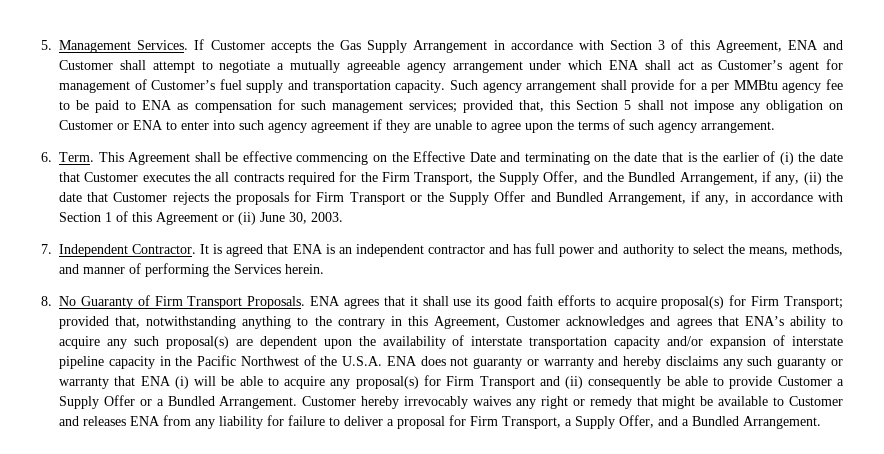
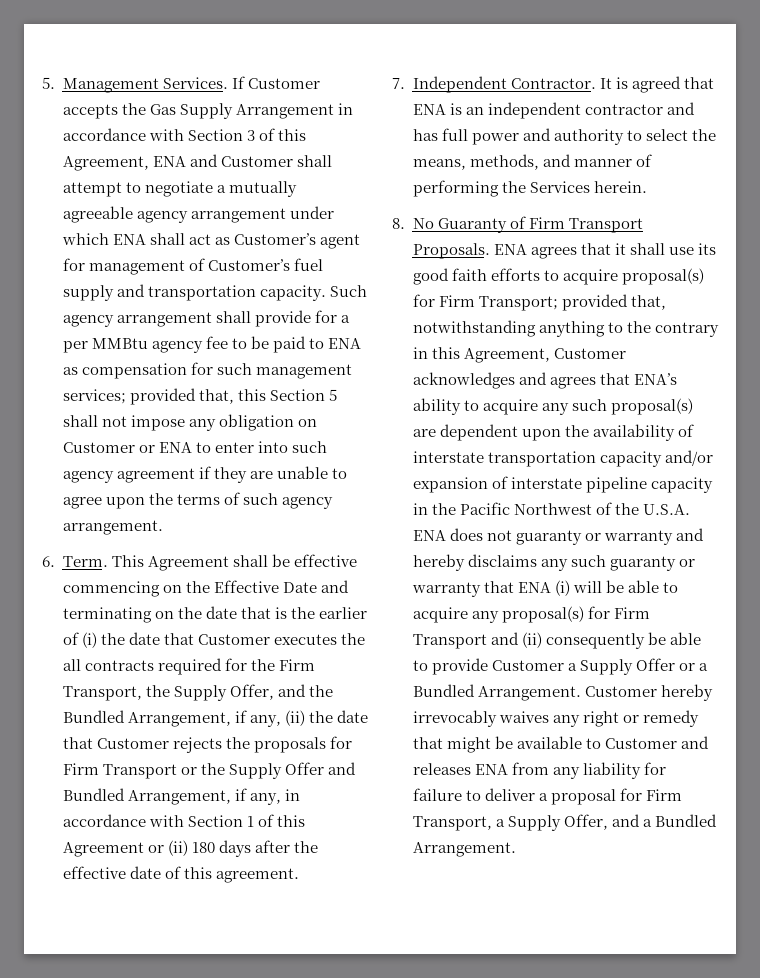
- This Agreement shall be effective commencing on the Effective Date and terminating on the date that is the earlier of (i) the date that Customer executes the all contracts required for the Firm Transport, the Supply Offer, and the Bundled Arrangement, if any, (ii) the date that Customer rejects the proposals for Firm Transport or the Supply Offer and Bundled Arrangement, if any, in accordance with Section 1 of this Agreement or (ii) June 30, 2003.
+ This Agreement shall be effective commencing on the Effective Date and terminating on the date that is the earlier of (i) the date that Customer executes the all contracts required for the Firm Transport, the Supply Offer, and the Bundled Arrangement, if any, (ii) the date that Customer rejects the proposals for Firm Transport or the Supply Offer and Bundled Arrangement, if any, in accordance with Section 1 of this Agreement or (ii) 180 days after the effective date of this agreement.

